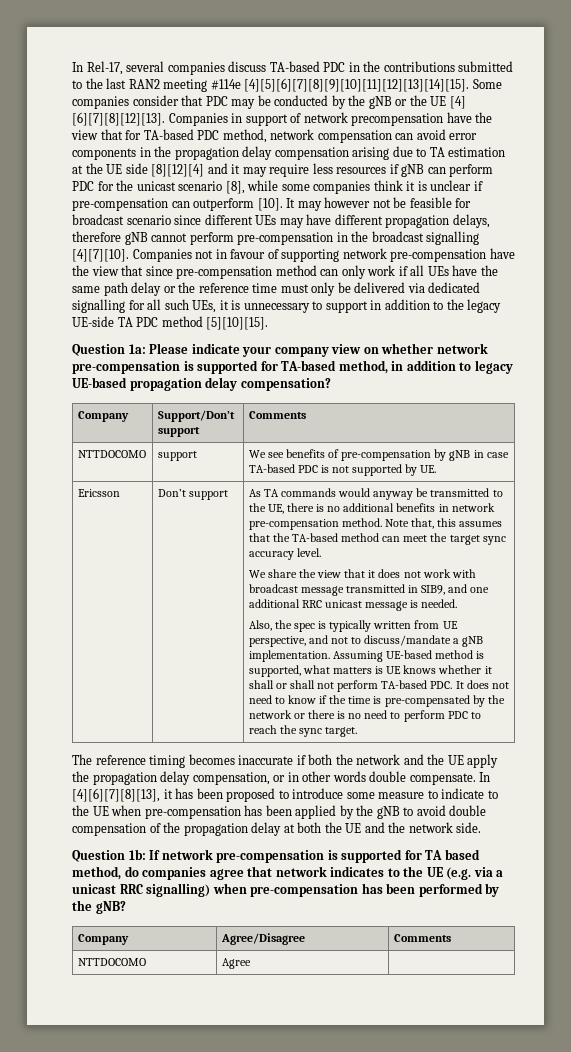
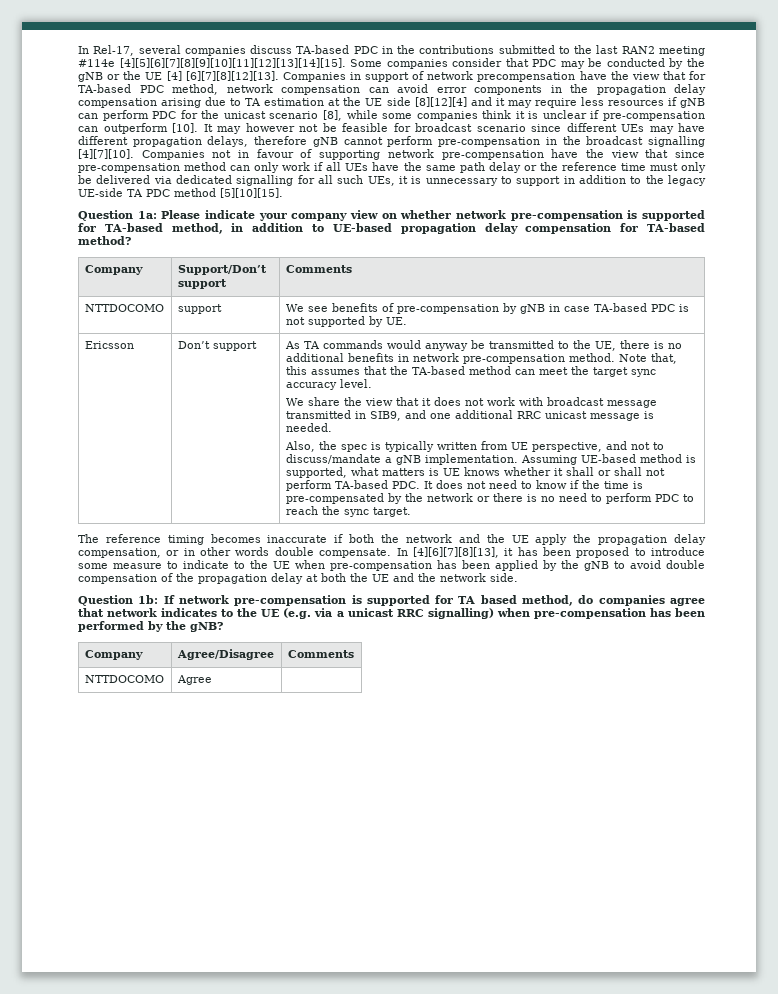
- Question 1a: Please indicate your company view on whether network pre-compensation is supported for TA-based method, in addition to legacy UE-based propagation delay compensation?
+ Question 1a: Please indicate your company view on whether network pre-compensation is supported for TA-based method, in addition to UE-based propagation delay compensation for TA-based method?

